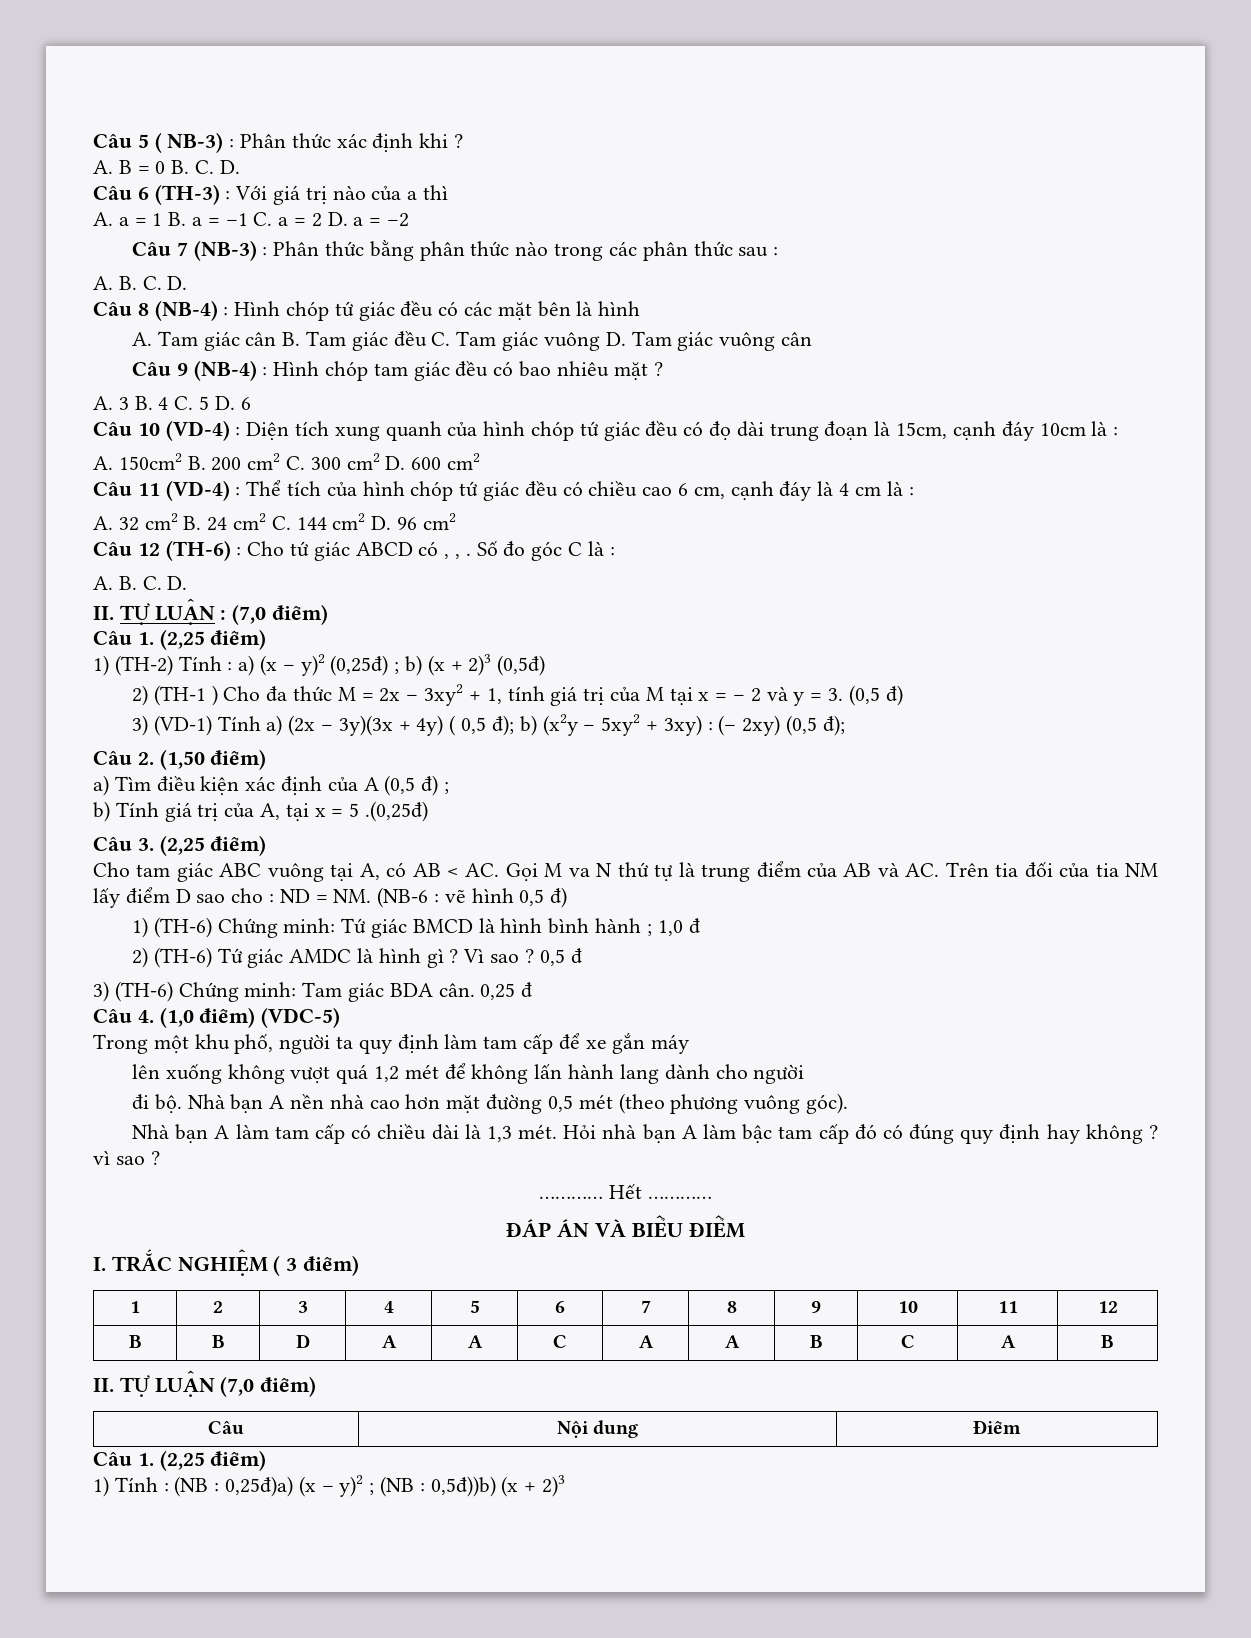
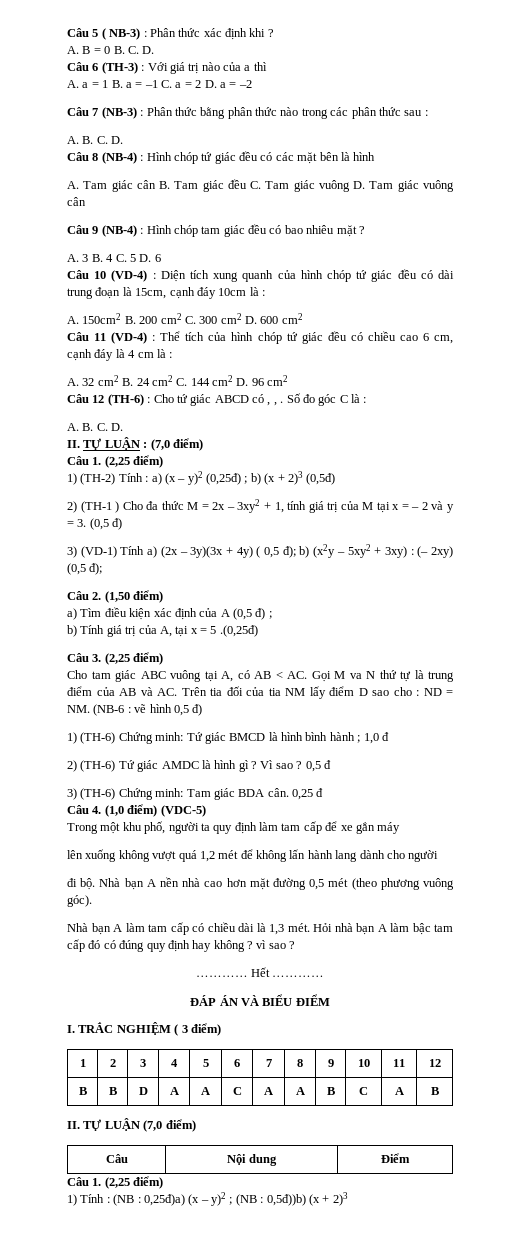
- Câu 10 (VD-4) : Diện tích xung quanh của hình chóp tứ giác đều có đọ dài trung đoạn là 15cm, cạnh đáy 10cm là :
+ Câu 10 (VD-4) : Diện tích xung quanh của hình chóp tứ giác đều có dài trung đoạn là 15cm, cạnh đáy 10cm là :

